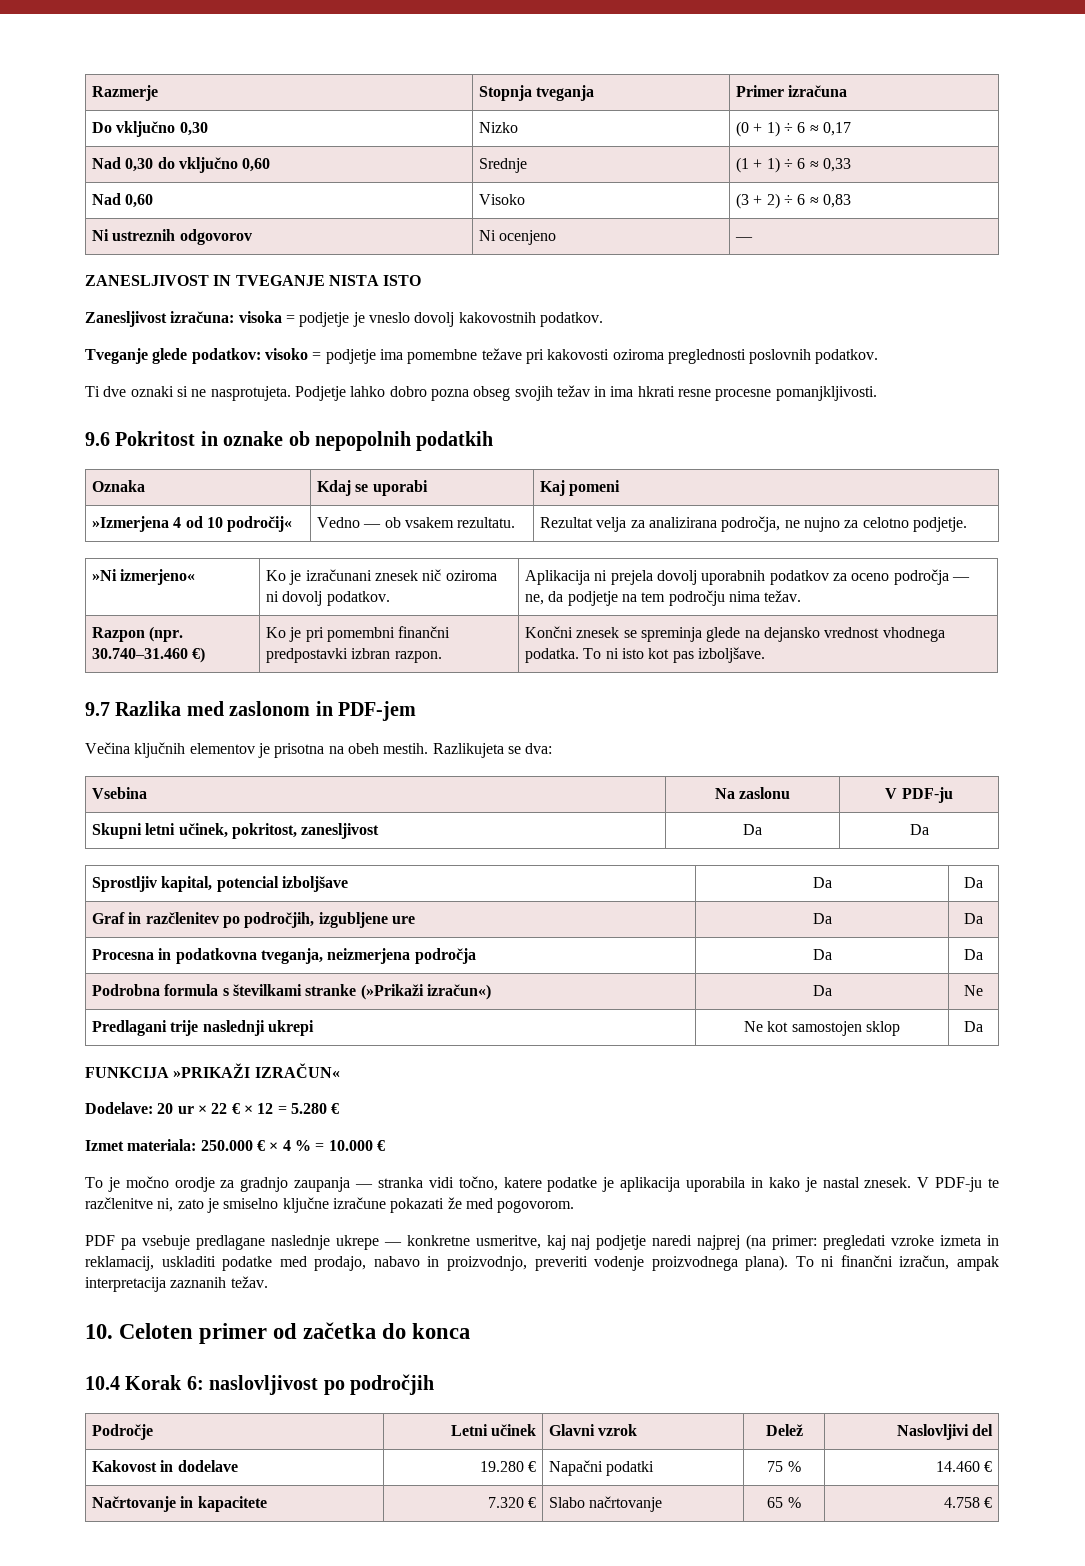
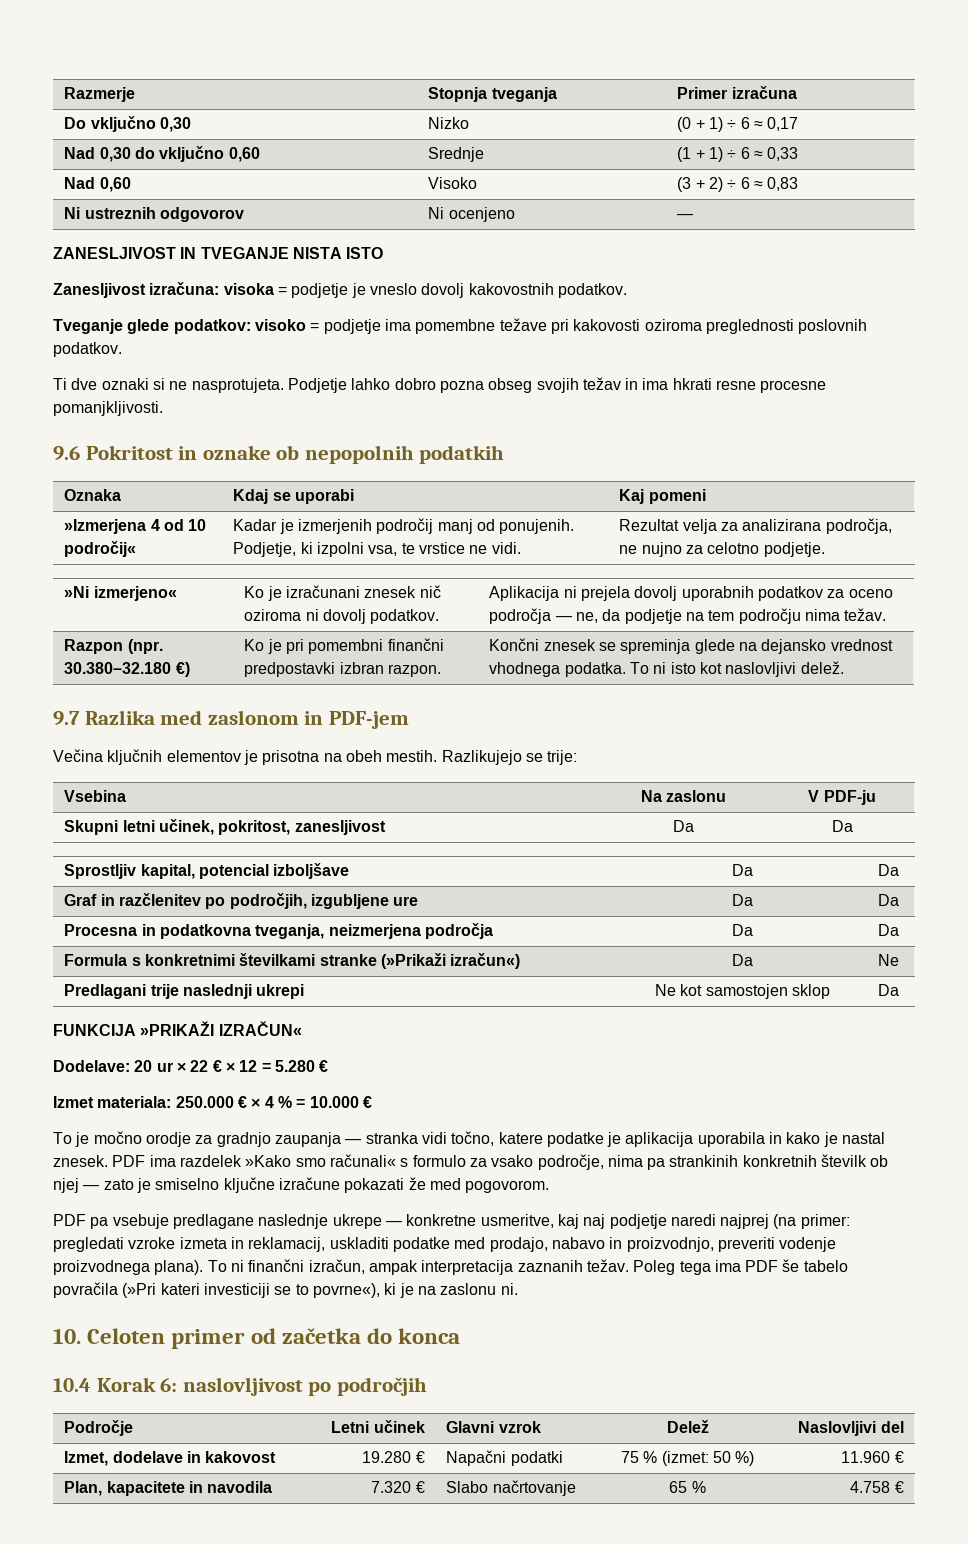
- »Izmerjena 4 od 10 področij« | Vedno — ob vsakem rezultatu. | Rezultat velja za analizirana področja, ne nujno za celotno podjetje.
+ »Izmerjena 4 od 10 področij« | Kadar je izmerjenih področij manj od ponujenih. Podjetje, ki izpolni vsa, te vrstice ne vidi. | Rezultat velja za analizirana področja, ne nujno za celotno podjetje.
- Razpon (npr. 30.740–31.460 €) | Ko je pri pomembni finančni predpostavki izbran razpon. | Končni znesek se spreminja glede na dejansko vrednost vhodnega podatka. To ni isto kot pas izboljšave.
+ Razpon (npr. 30.380–32.180 €) | Ko je pri pomembni finančni predpostavki izbran razpon. | Končni znesek se spreminja glede na dejansko vrednost vhodnega podatka. To ni isto kot naslovljivi delež.
- Razlikujeta se dva:
+ Razlikujejo se trije:
- Podrobna formula s številkami stranke (»Prikaži izračun«) | Da | Ne
+ Formula s konkretnimi številkami stranke (»Prikaži izračun«) | Da | Ne
- V PDF-ju te razčlenitve ni, zato je smiselno ključne izračune pokazati že med pogovorom.
+ PDF ima razdelek »Kako smo računali« s formulo za vsako področje, nima pa strankinih konkretnih številk ob njej — zato je smiselno ključne izračune pokazati že med pogovorom.
+ Poleg tega ima PDF še tabelo povračila (»Pri kateri investiciji se to povrne«), ki je na zaslonu ni.
- Kakovost in dodelave | 19.280 € | Napačni podatki | 75 % | 14.460 €
- Načrtovanje in kapacitete | 7.320 € | Slabo načrtovanje | 65 % | 4.758 €
+ Izmet, dodelave in kakovost | 19.280 € | Napačni podatki | 75 % (izmet: 50 %) | 11.960 €
+ Plan, kapacitete in navodila | 7.320 € | Slabo načrtovanje | 65 % | 4.758 €

